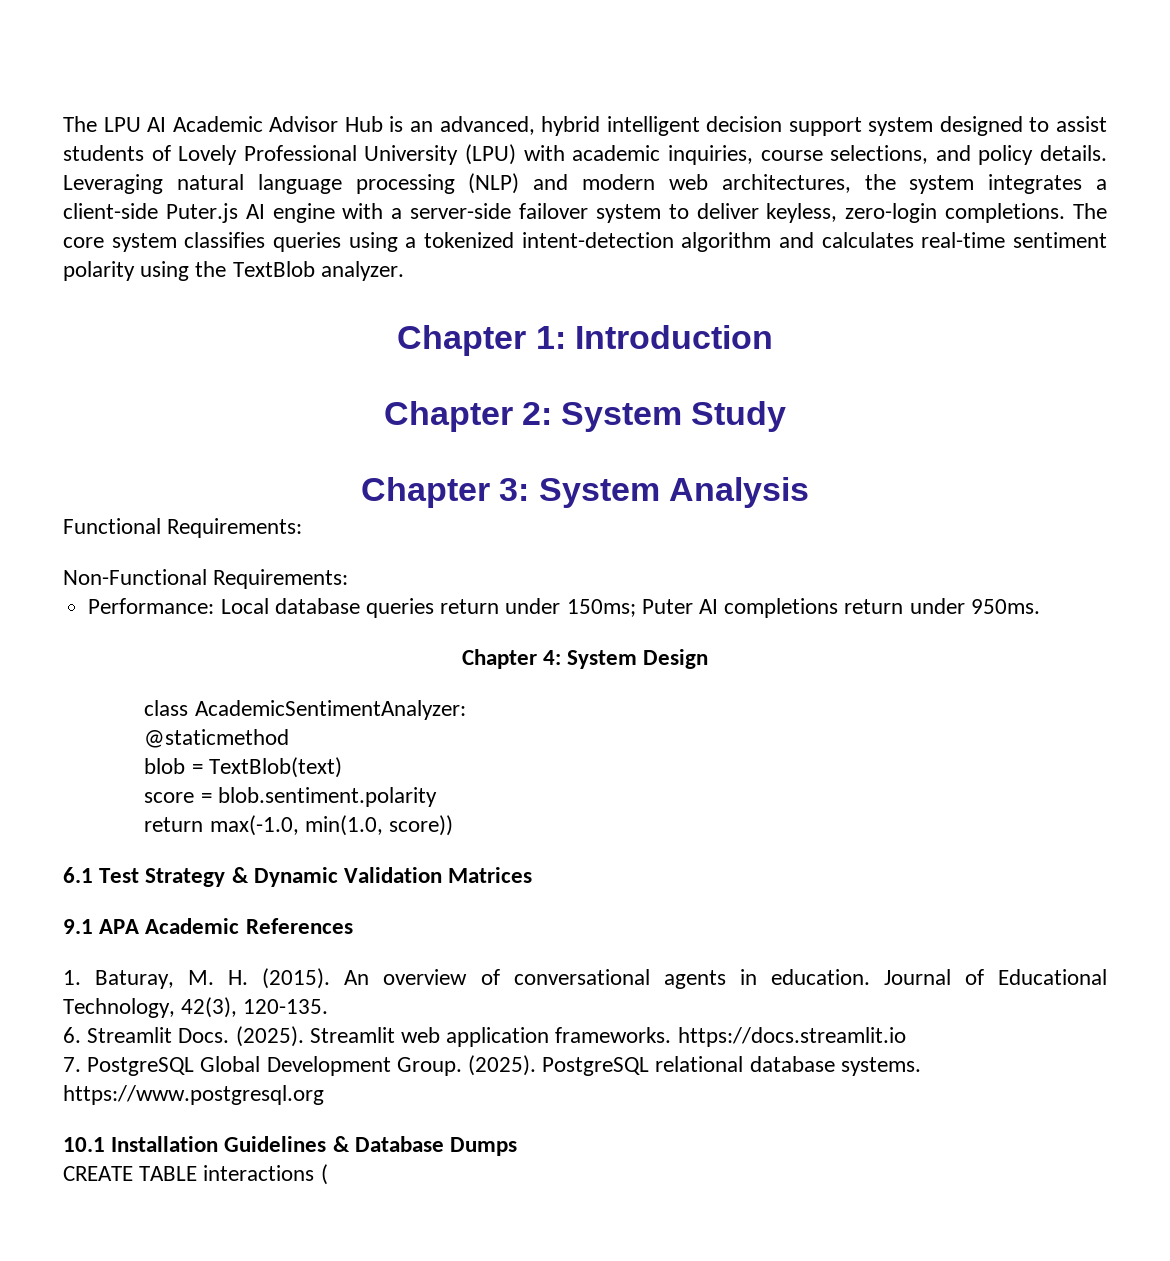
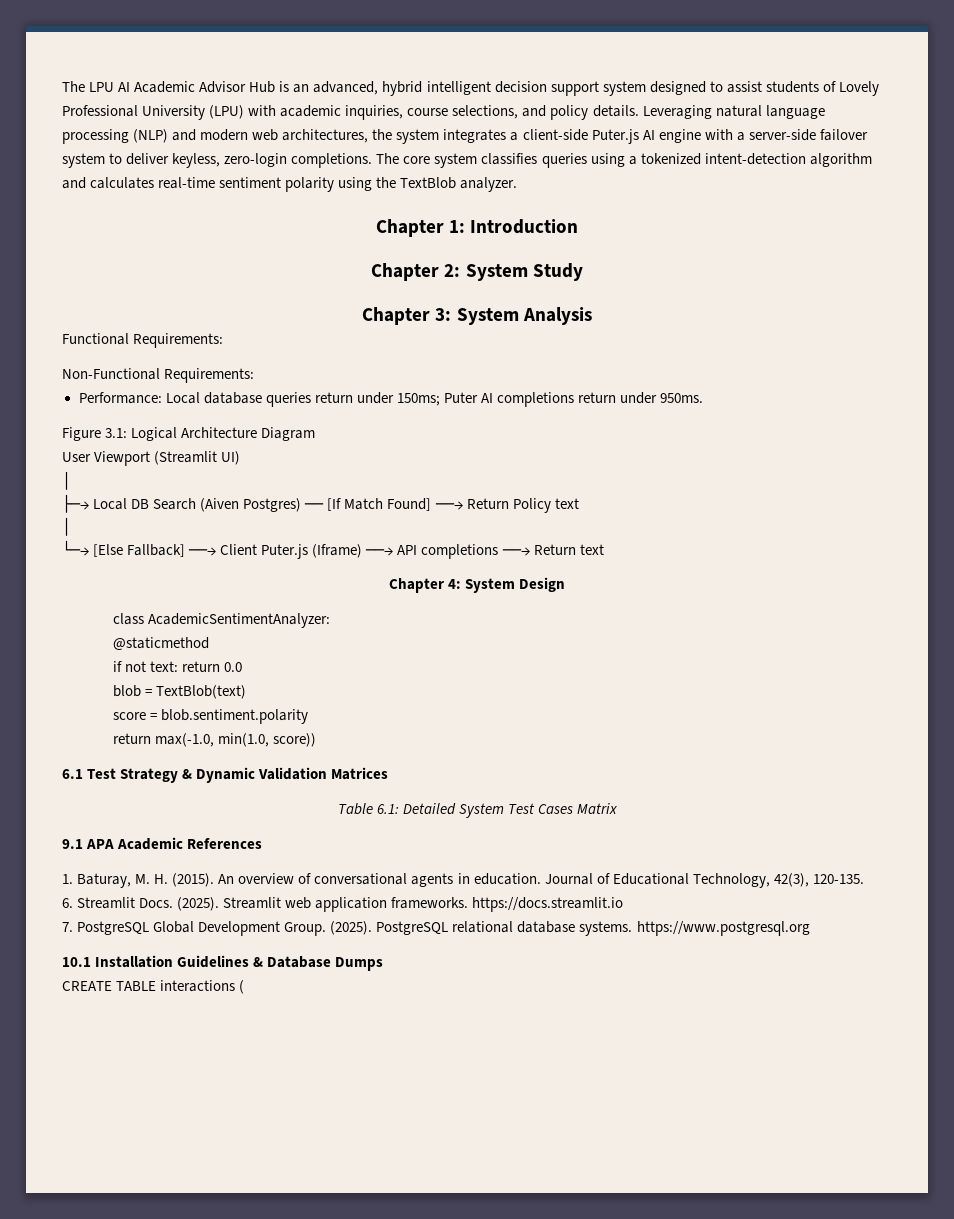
+ Figure 3.1: Logical Architecture Diagram
+ User Viewport (Streamlit UI)
+ │
+ ├─→ Local DB Search (Aiven Postgres) ── [If Match Found] ──→ Return Policy text
+ │
+ └─→ [Else Fallback] ──→ Client Puter.js (Iframe) ──→ API completions ──→ Return text
+ if not text: return 0.0
+ Table 6.1: Detailed System Test Cases Matrix

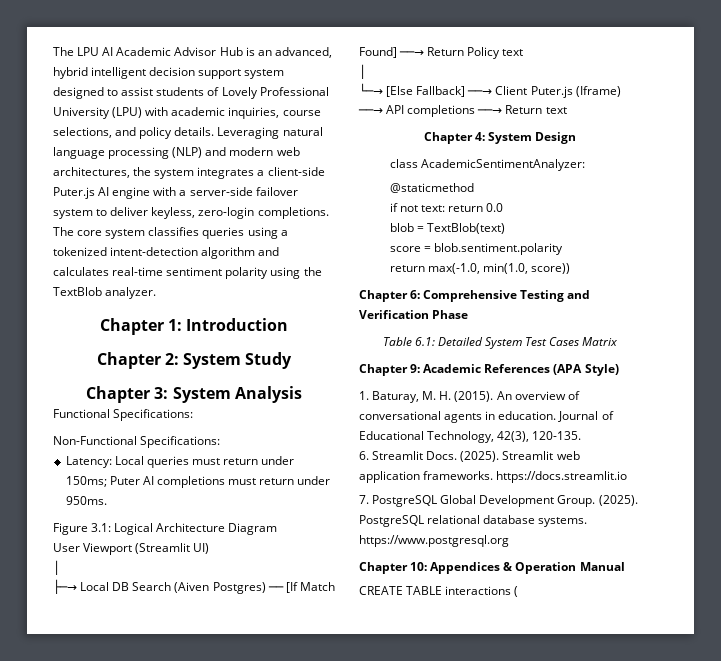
- Functional Requirements:
+ Functional Specifications:
- Non-Functional Requirements:
- Performance: Local database queries return under 150ms; Puter AI completions return under 950ms.
+ Non-Functional Specifications:
+ Latency: Local queries must return under 150ms; Puter AI completions must return under 950ms.
- 6.1 Test Strategy & Dynamic Validation Matrices
+ Chapter 6: Comprehensive Testing and Verification Phase
- 9.1 APA Academic References
+ Chapter 9: Academic References (APA Style)
- 10.1 Installation Guidelines & Database Dumps
+ Chapter 10: Appendices & Operation Manual

